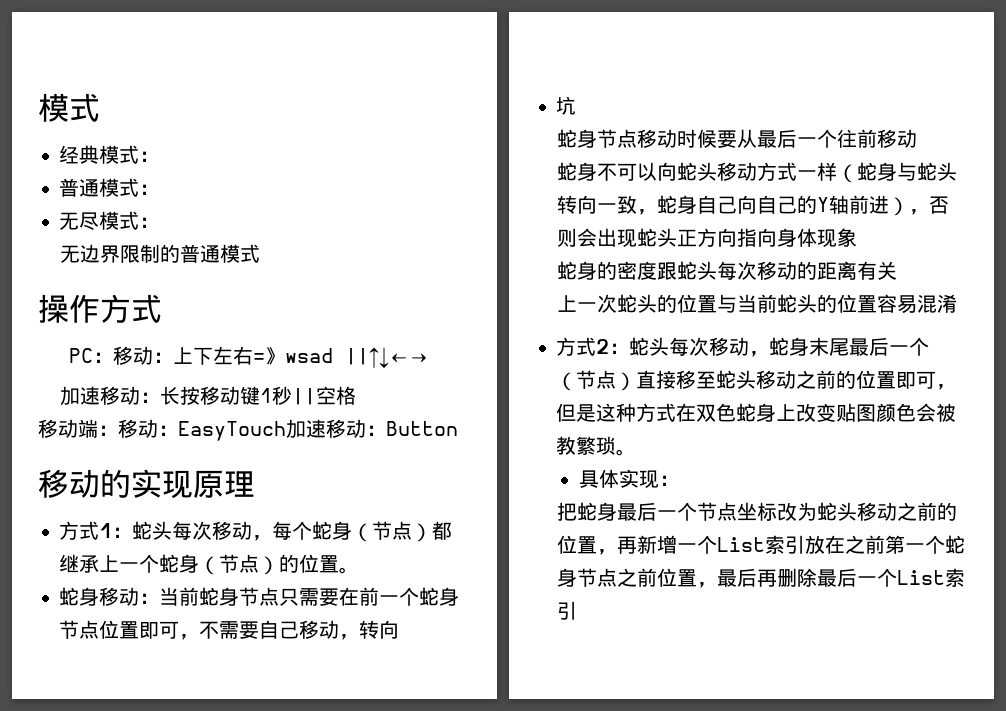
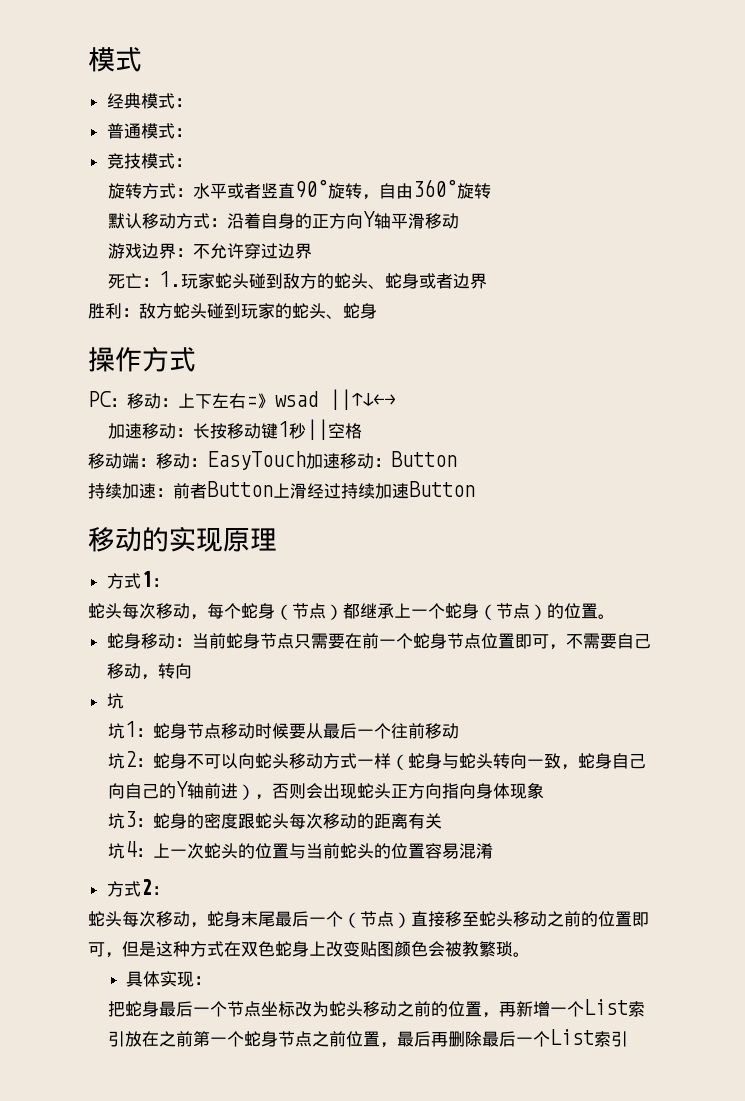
- 无尽模式：
- 无边界限制的普通模式
+ 竞技模式：
+ 旋转方式：水平或者竖直90°旋转，自由360°旋转
+ 默认移动方式：沿着自身的正方向Y轴平滑移动
+ 游戏边界：不允许穿过边界
+ 死亡：1.玩家蛇头碰到敌方的蛇头、蛇身或者边界
+ 胜利：敌方蛇头碰到玩家的蛇头、蛇身
+ 持续加速：前者Button上滑经过持续加速Button
- 方式1：蛇头每次移动，每个蛇身（节点）都继承上一个蛇身（节点）的位置。
+ 方式1：
+ 蛇头每次移动，每个蛇身（节点）都继承上一个蛇身（节点）的位置。
- 蛇身节点移动时候要从最后一个往前移动
+ 坑1：蛇身节点移动时候要从最后一个往前移动
- 蛇身不可以向蛇头移动方式一样（蛇身与蛇头转向一致，蛇身自己向自己的Y轴前进），否则会出现蛇头正方向指向身体现象
+ 坑2：蛇身不可以向蛇头移动方式一样（蛇身与蛇头转向一致，蛇身自己向自己的Y轴前进），否则会出现蛇头正方向指向身体现象
- 蛇身的密度跟蛇头每次移动的距离有关
+ 坑3：蛇身的密度跟蛇头每次移动的距离有关
- 上一次蛇头的位置与当前蛇头的位置容易混淆
+ 坑4：上一次蛇头的位置与当前蛇头的位置容易混淆
- 方式2：蛇头每次移动，蛇身末尾最后一个（节点）直接移至蛇头移动之前的位置即可，但是这种方式在双色蛇身上改变贴图颜色会被教繁琐。
+ 方式2：
+ 蛇头每次移动，蛇身末尾最后一个（节点）直接移至蛇头移动之前的位置即可，但是这种方式在双色蛇身上改变贴图颜色会被教繁琐。

